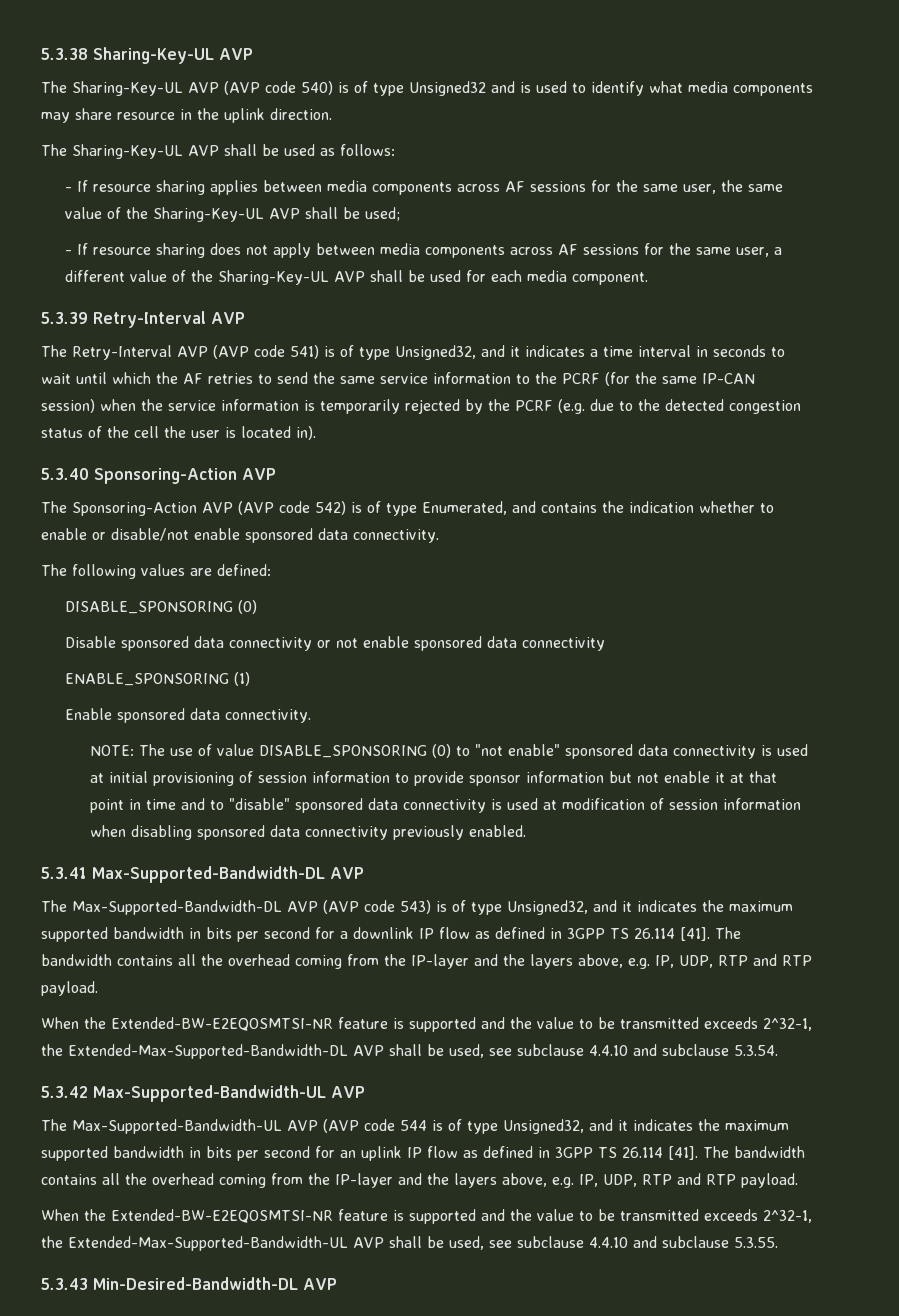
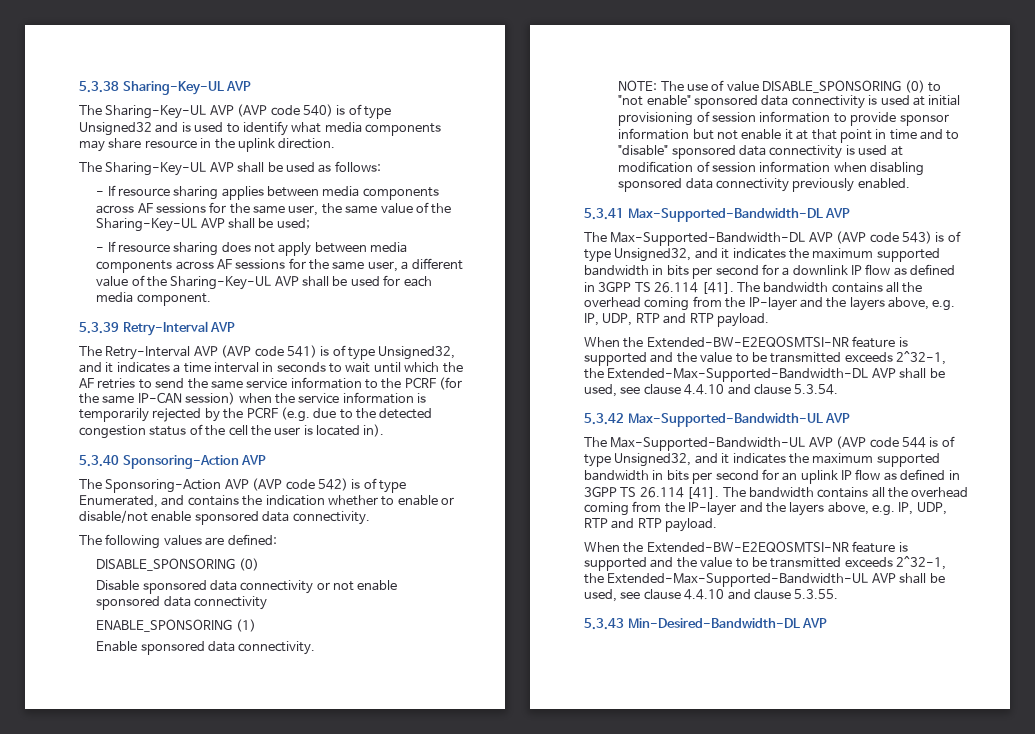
- When the Extended-BW-E2EQOSMTSI-NR feature is supported and the value to be transmitted exceeds 2^32-1, the Extended-Max-Supported-Bandwidth-DL AVP shall be used, see subclause 4.4.10 and subclause 5.3.54.
+ When the Extended-BW-E2EQOSMTSI-NR feature is supported and the value to be transmitted exceeds 2^32-1, the Extended-Max-Supported-Bandwidth-DL AVP shall be used, see clause 4.4.10 and clause 5.3.54.
- When the Extended-BW-E2EQOSMTSI-NR feature is supported and the value to be transmitted exceeds 2^32-1, the Extended-Max-Supported-Bandwidth-UL AVP shall be used, see subclause 4.4.10 and subclause 5.3.55.
+ When the Extended-BW-E2EQOSMTSI-NR feature is supported and the value to be transmitted exceeds 2^32-1, the Extended-Max-Supported-Bandwidth-UL AVP shall be used, see clause 4.4.10 and clause 5.3.55.

